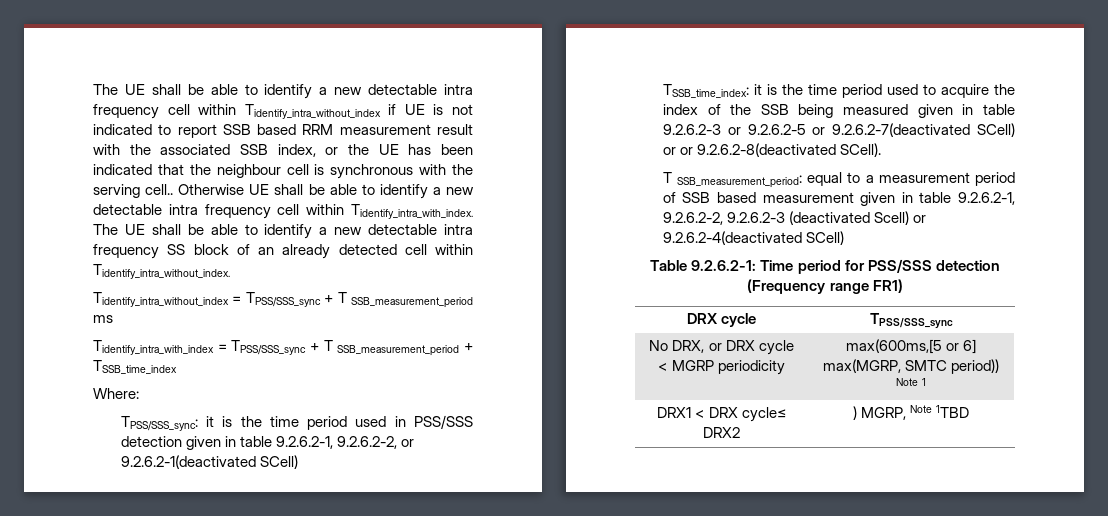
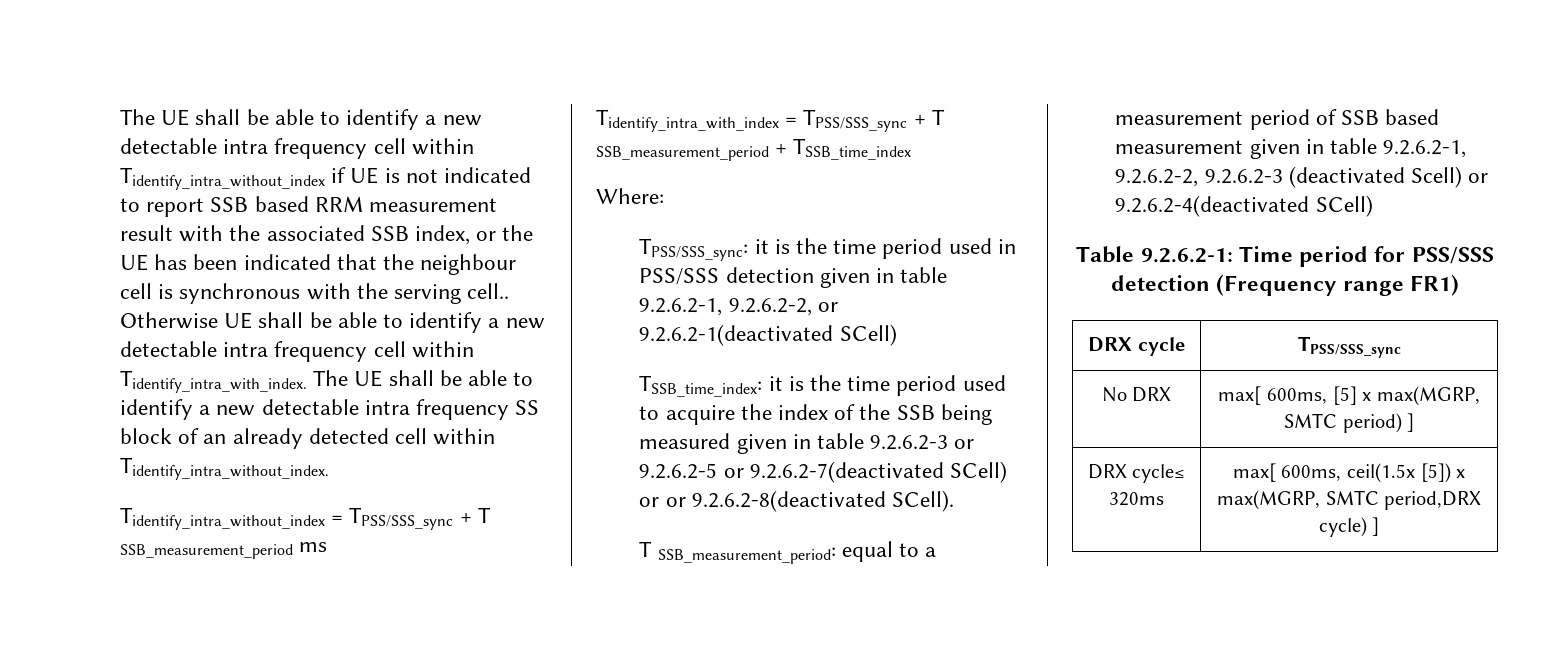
- No DRX, or DRX cycle < MGRP periodicity | max(600ms,[5 or 6] max(MGRP, SMTC period)) Note 1
- DRX1 < DRX cycle≤ DRX2 | ) MGRP, Note 1TBD
+ No DRX | max[ 600ms, [5] x max(MGRP, SMTC period) ]
+ DRX cycle≤ 320ms | max[ 600ms, ceil(1.5x [5]) x max(MGRP, SMTC period,DRX cycle) ]

